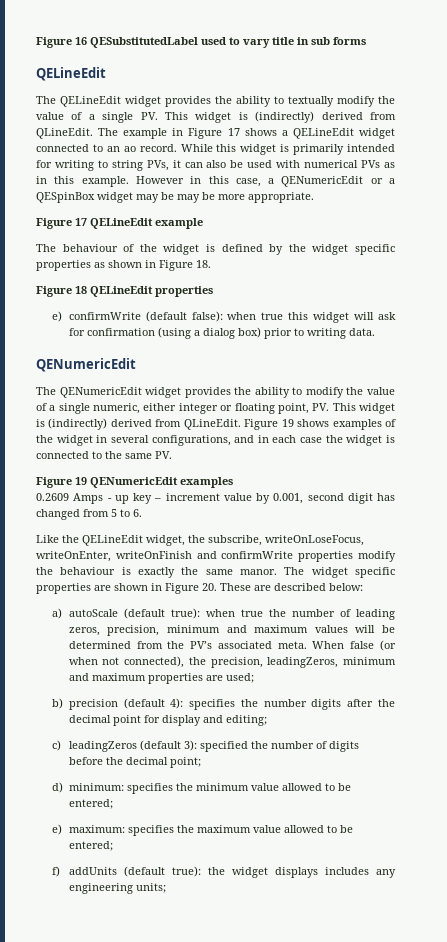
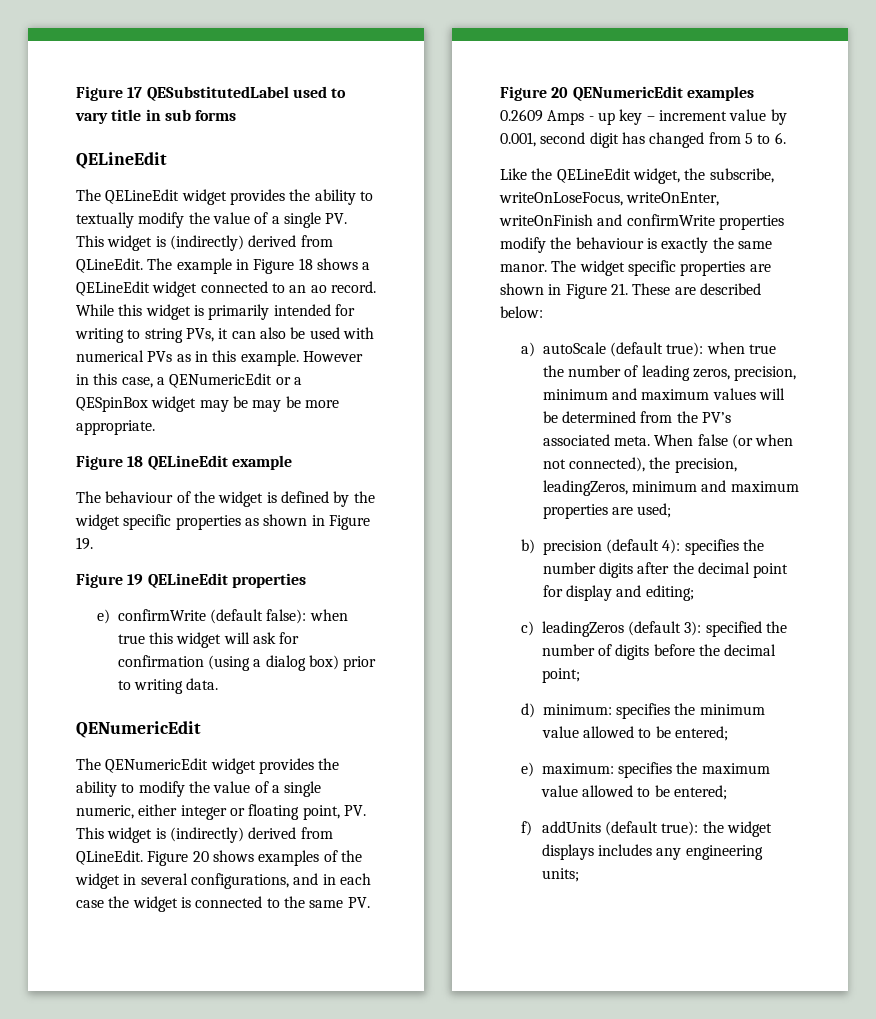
- Figure 16 QESubstitutedLabel used to vary title in sub forms
+ Figure 17 QESubstitutedLabel used to vary title in sub forms
- The example in Figure 17 shows a QELineEdit widget connected to an ao record.
+ The example in Figure 18 shows a QELineEdit widget connected to an ao record.
- Figure 17 QELineEdit example
+ Figure 18 QELineEdit example
- The behaviour of the widget is defined by the widget specific properties as shown in Figure 18.
- Figure 18 QELineEdit properties
+ The behaviour of the widget is defined by the widget specific properties as shown in Figure 19.
+ Figure 19 QELineEdit properties
- Figure 19 shows examples of the widget in several configurations, and in each case the widget is connected to the same PV.
+ Figure 20 shows examples of the widget in several configurations, and in each case the widget is connected to the same PV.
- Figure 19 QENumericEdit examples
+ Figure 20 QENumericEdit examples
- The widget specific properties are shown in Figure 20. These are described below:
+ The widget specific properties are shown in Figure 21. These are described below:

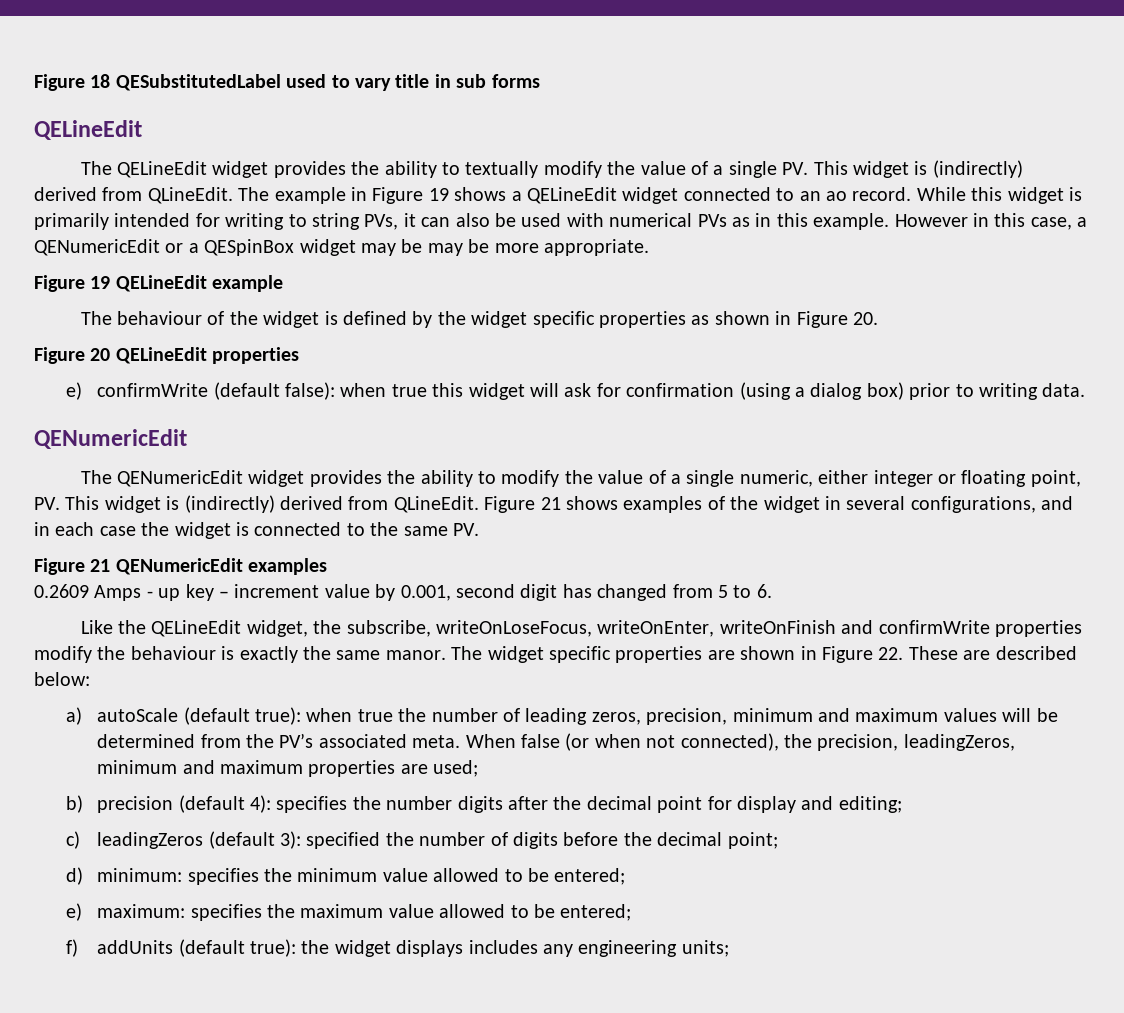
- Figure 17 QESubstitutedLabel used to vary title in sub forms
+ Figure 18 QESubstitutedLabel used to vary title in sub forms
- The example in Figure 18 shows a QELineEdit widget connected to an ao record.
+ The example in Figure 19 shows a QELineEdit widget connected to an ao record.
- Figure 18 QELineEdit example
+ Figure 19 QELineEdit example
- The behaviour of the widget is defined by the widget specific properties as shown in Figure 19.
- Figure 19 QELineEdit properties
+ The behaviour of the widget is defined by the widget specific properties as shown in Figure 20.
+ Figure 20 QELineEdit properties
- Figure 20 shows examples of the widget in several configurations, and in each case the widget is connected to the same PV.
+ Figure 21 shows examples of the widget in several configurations, and in each case the widget is connected to the same PV.
- Figure 20 QENumericEdit examples
+ Figure 21 QENumericEdit examples
- The widget specific properties are shown in Figure 21. These are described below:
+ The widget specific properties are shown in Figure 22. These are described below:

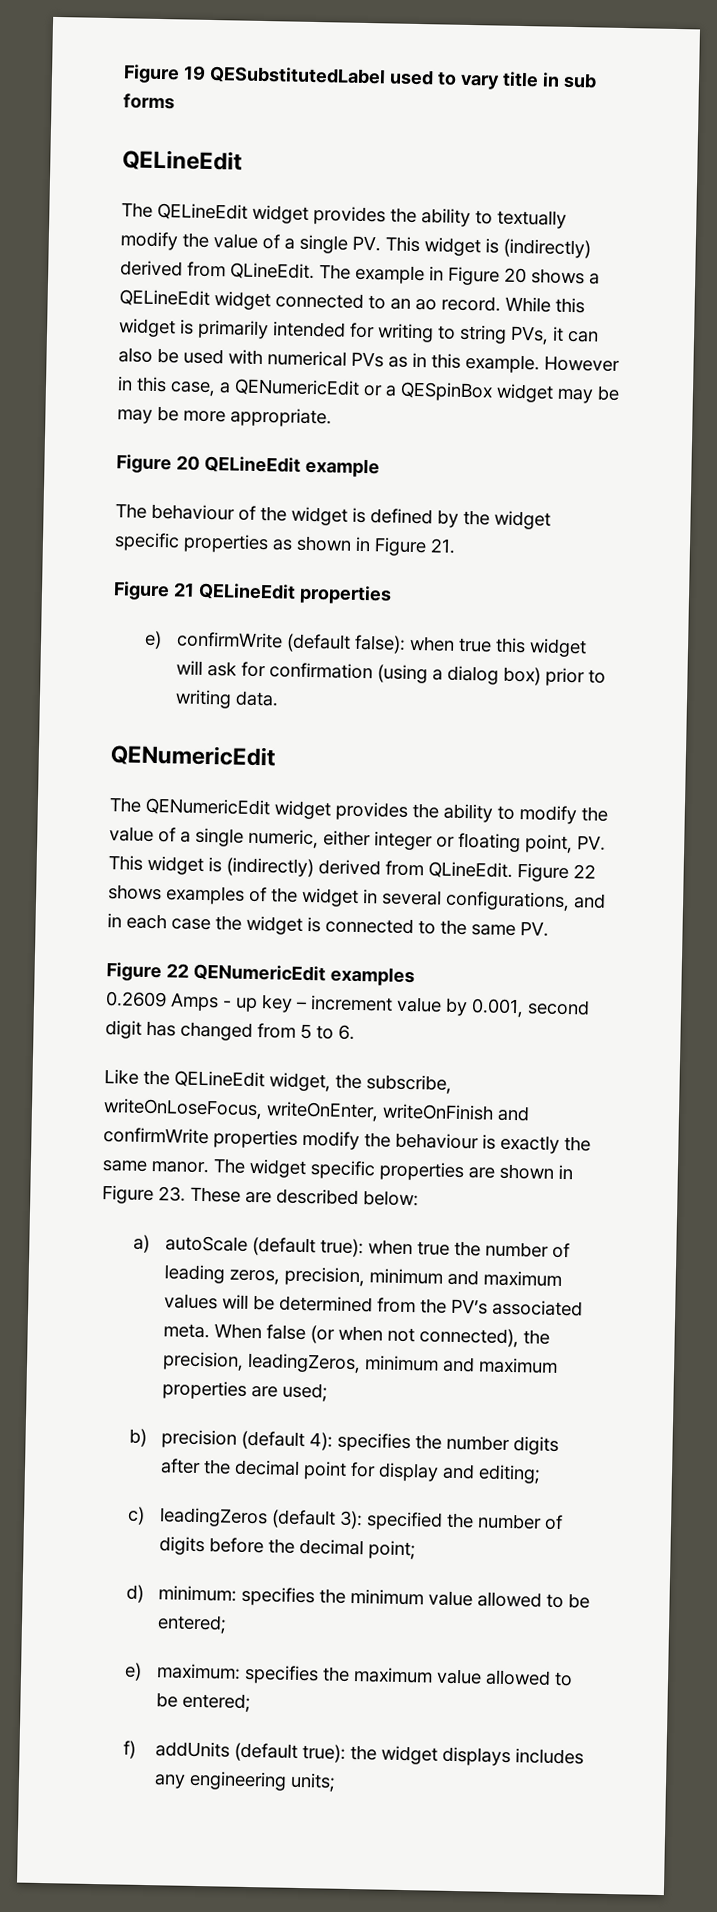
- Figure 18 QESubstitutedLabel used to vary title in sub forms
+ Figure 19 QESubstitutedLabel used to vary title in sub forms
- The example in Figure 19 shows a QELineEdit widget connected to an ao record.
+ The example in Figure 20 shows a QELineEdit widget connected to an ao record.
- Figure 19 QELineEdit example
+ Figure 20 QELineEdit example
- The behaviour of the widget is defined by the widget specific properties as shown in Figure 20.
- Figure 20 QELineEdit properties
+ The behaviour of the widget is defined by the widget specific properties as shown in Figure 21.
+ Figure 21 QELineEdit properties
- Figure 21 shows examples of the widget in several configurations, and in each case the widget is connected to the same PV.
+ Figure 22 shows examples of the widget in several configurations, and in each case the widget is connected to the same PV.
- Figure 21 QENumericEdit examples
+ Figure 22 QENumericEdit examples
- The widget specific properties are shown in Figure 22. These are described below:
+ The widget specific properties are shown in Figure 23. These are described below:

